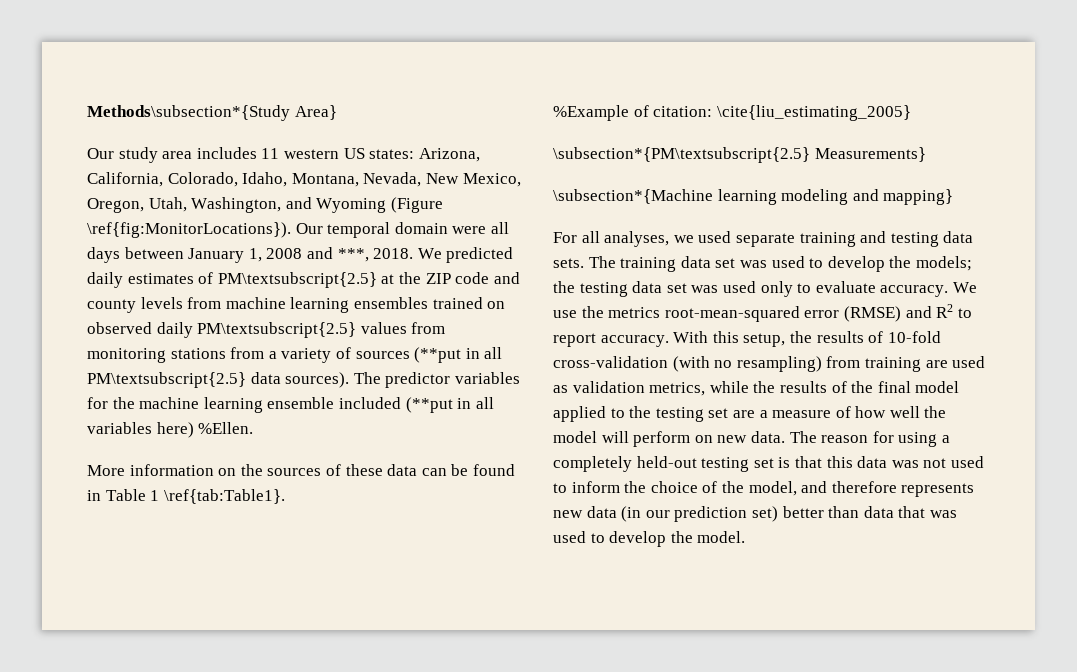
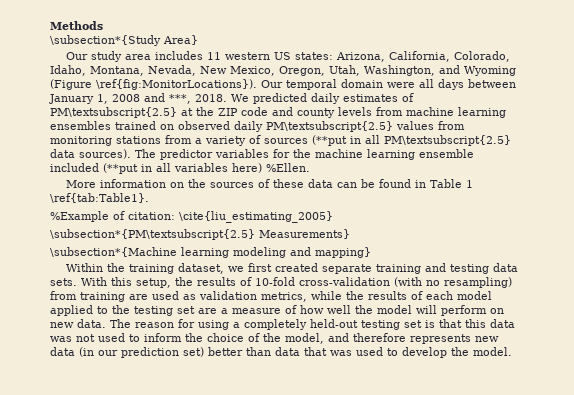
- Methods\subsection*{Study Area}
+ Methods
+ \subsection*{Study Area}
- For all analyses, we used separate training and testing data sets.
+ Within the training dataset, we first created separate training and testing data sets.
- The training data set was used to develop the models; the testing data set was used only to evaluate accuracy. We use the metrics root-mean-squared error (RMSE) and R2 to report accuracy.
- With this setup, the results of 10-fold cross-validation (with no resampling) from training are used as validation metrics, while the results of the final model applied to the testing set are a measure of how well the model will perform on new data.
+ With this setup, the results of 10-fold cross-validation (with no resampling) from training are used as validation metrics, while the results of each model applied to the testing set are a measure of how well the model will perform on new data.

